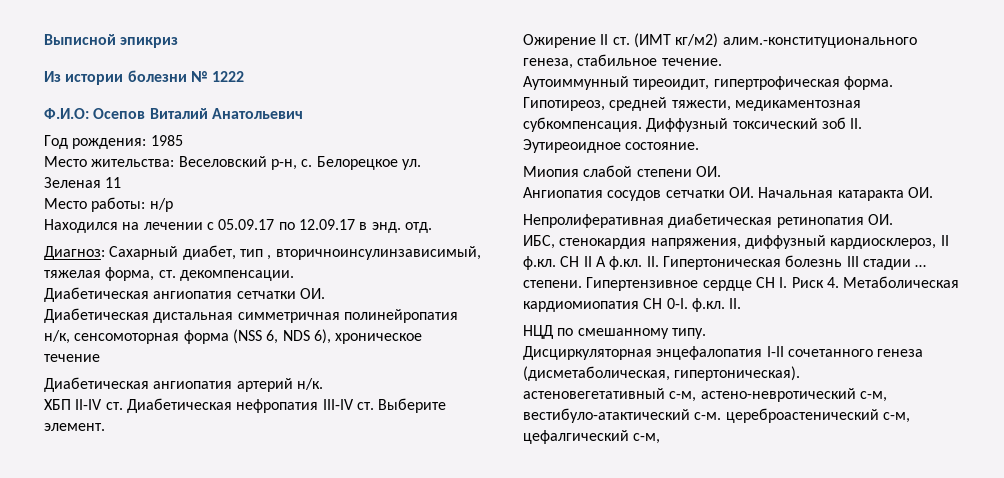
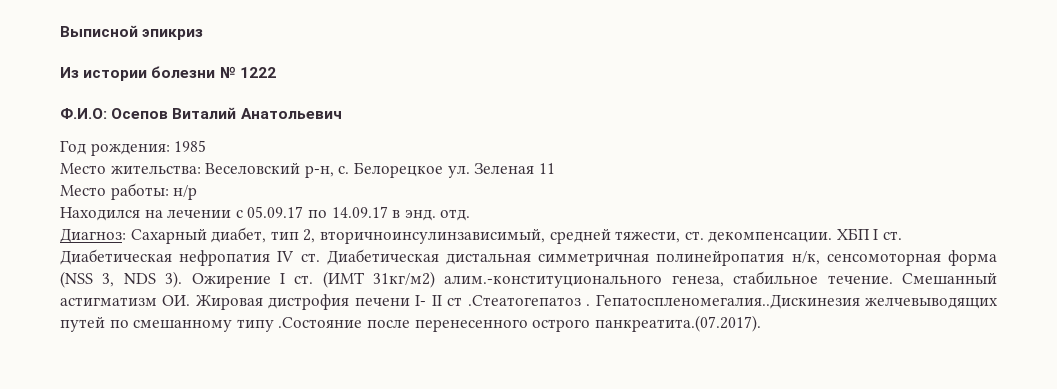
- Находился на лечении с 05.09.17 по 12.09.17 в энд. отд.
+ Находился на лечении с 05.09.17 по 14.09.17 в энд. отд.
- Диагноз: Сахарный диабет, тип , вторичноинсулинзависимый, тяжелая форма, ст. декомпенсации.
- Диабетическая ангиопатия сетчатки ОИ.
- Диабетическая дистальная симметричная полинейропатия н/к, сенсомоторная форма (NSS 6, NDS 6), хроническое течение
- Диабетическая ангиопатия артерий н/к.
- ХБП II-IV ст. Диабетическая нефропатия III-IV ст. Выберите элемент.
- Ожирение II ст. (ИМТ кг/м2) алим.-конституционального генеза, стабильное течение.
- Аутоиммунный тиреоидит, гипертрофическая форма. Гипотиреоз, средней тяжести, медикаментозная субкомпенсация. Диффузный токсический зоб II. Эутиреоидное состояние.
- Миопия слабой степени ОИ.
- Ангиопатия сосудов сетчатки ОИ. Начальная катаракта ОИ.
- Непролиферативная диабетическая ретинопатия ОИ.
- ИБС, стенокардия напряжения, диффузный кардиосклероз, II ф.кл. СН II А ф.кл. II. Гипертоническая болезнь III стадии … степени. Гипертензивное сердце СН I. Риск 4. Метаболическая кардиомиопатия СН 0-I. ф.кл. II.
- НЦД по смешанному типу.
- Дисциркуляторная энцефалопатия I-II сочетанного генеза (дисметаболическая, гипертоническая).
- астеновегетативный с-м, астено-невротический с-м, вестибуло-атактический с-м. цереброастенический с-м, цефалгический с-м,
+ Диагноз: Сахарный диабет, тип 2, вторичноинсулинзависимый, средней тяжести, ст. декомпенсации. ХБП I ст. Диабетическая нефропатия IV ст. Диабетическая дистальная симметричная полинейропатия н/к, сенсомоторная форма (NSS 3, NDS 3). Ожирение I ст. (ИМТ 31кг/м2) алим.-конституционального генеза, стабильное течение. Смешанный астигматизм ОИ. Жировая дистрофия печени I- II ст .Стеатогепатоз . Гепатоспленомегалия..Дискинезия желчевыводящих путей по смешанному типу .Состояние после перенесенного острого панкреатита.(07.2017).

